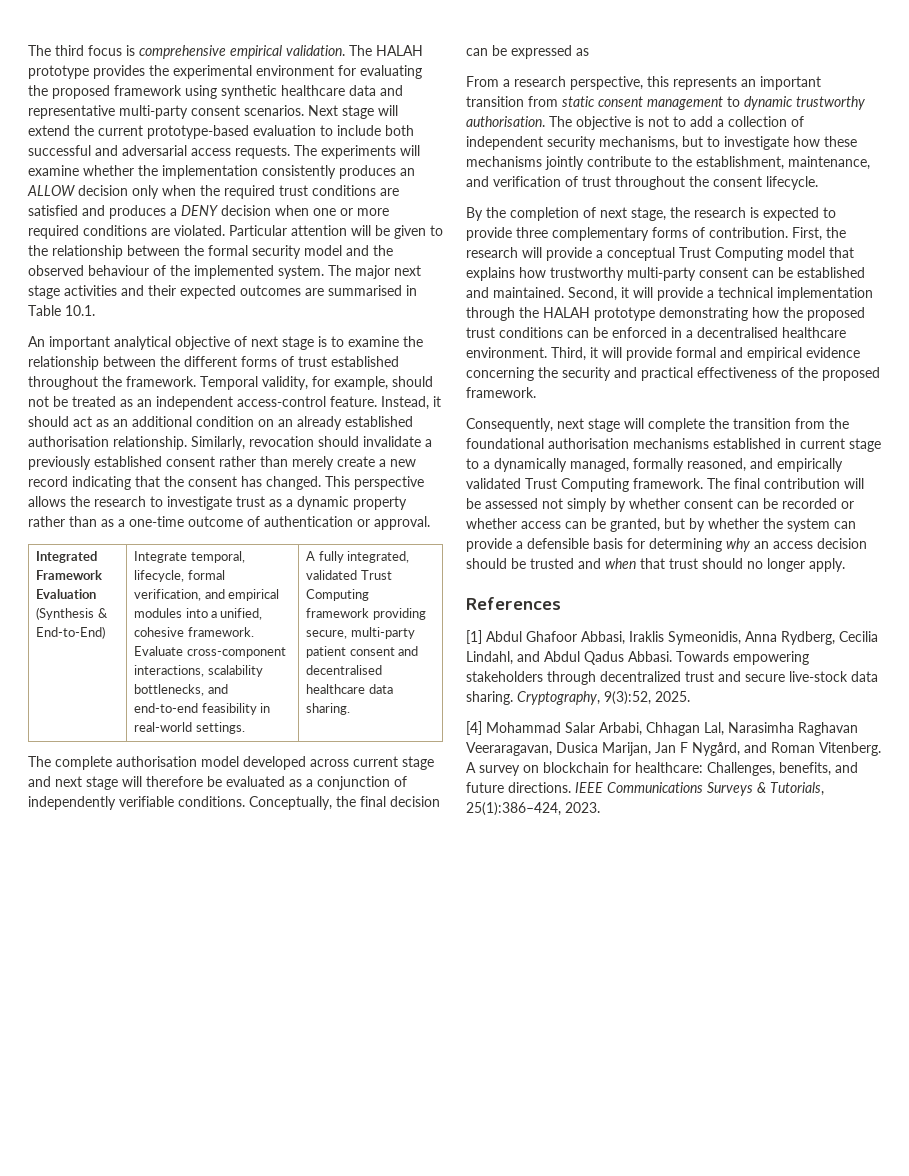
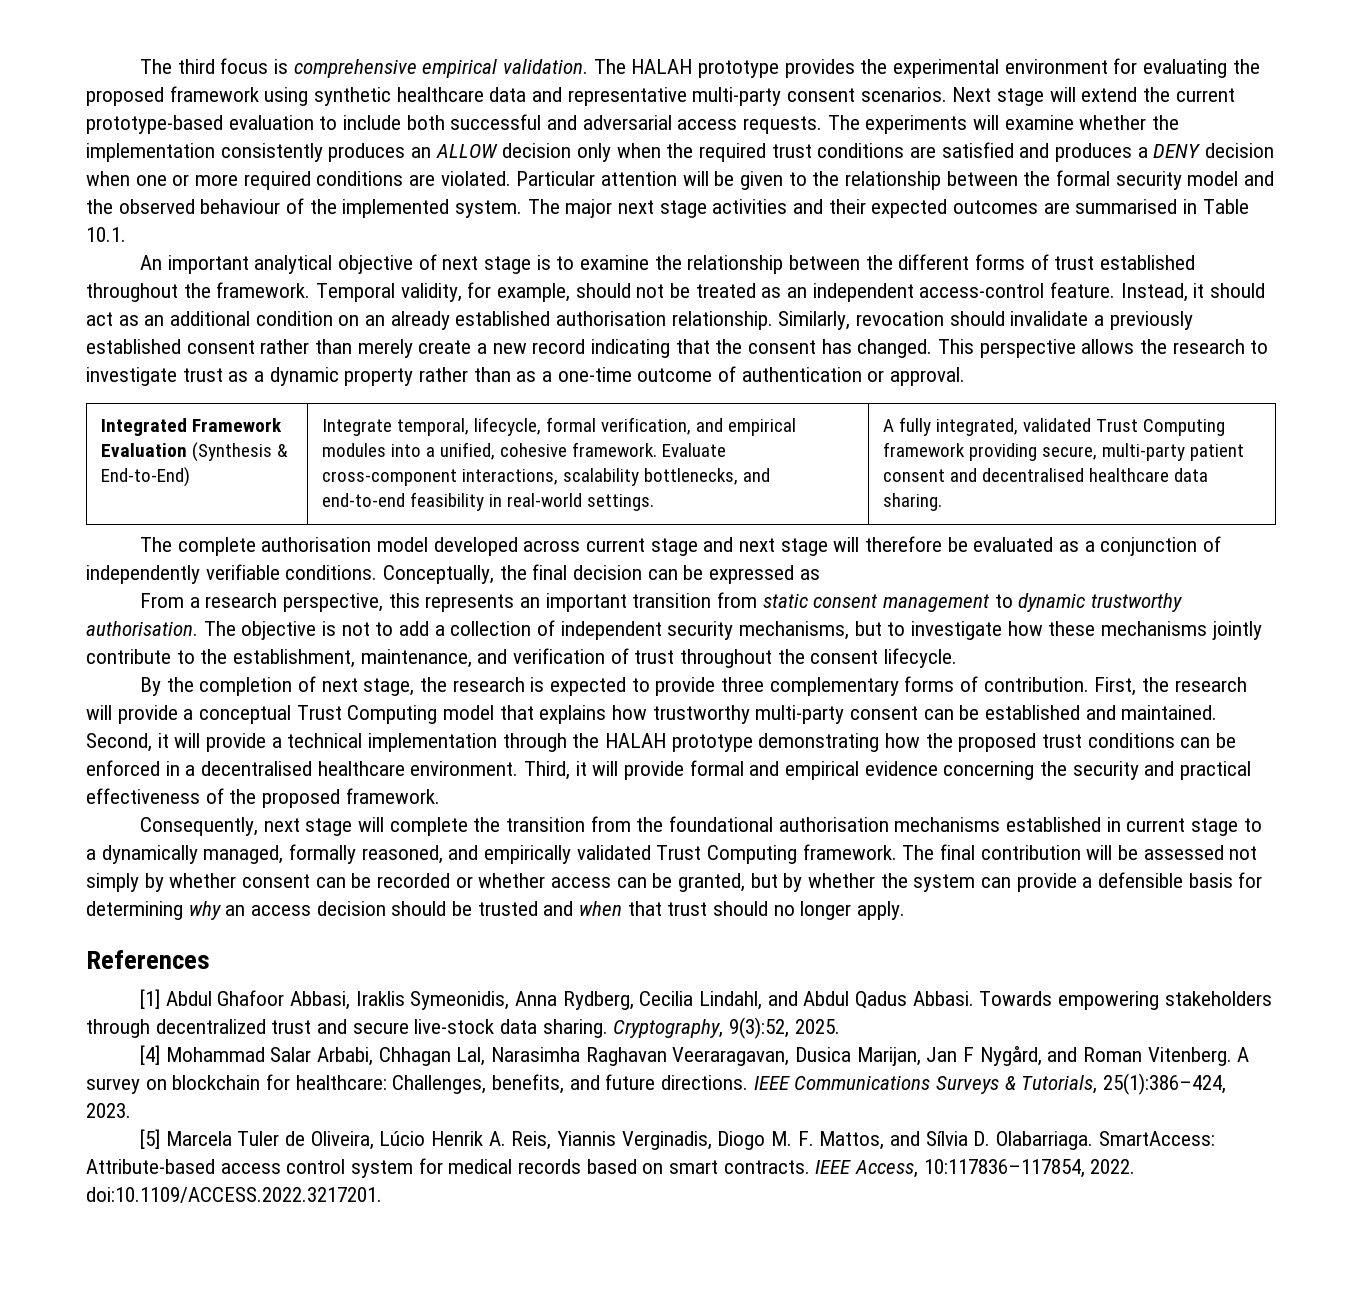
+ [5] Marcela Tuler de Oliveira, Lúcio Henrik A. Reis, Yiannis Verginadis, Diogo M. F. Mattos, and Sílvia D. Olabarriaga. SmartAccess: Attribute-based access control system for medical records based on smart contracts. IEEE Access, 10:117836–117854, 2022. doi:10.1109/ACCESS.2022.3217201.

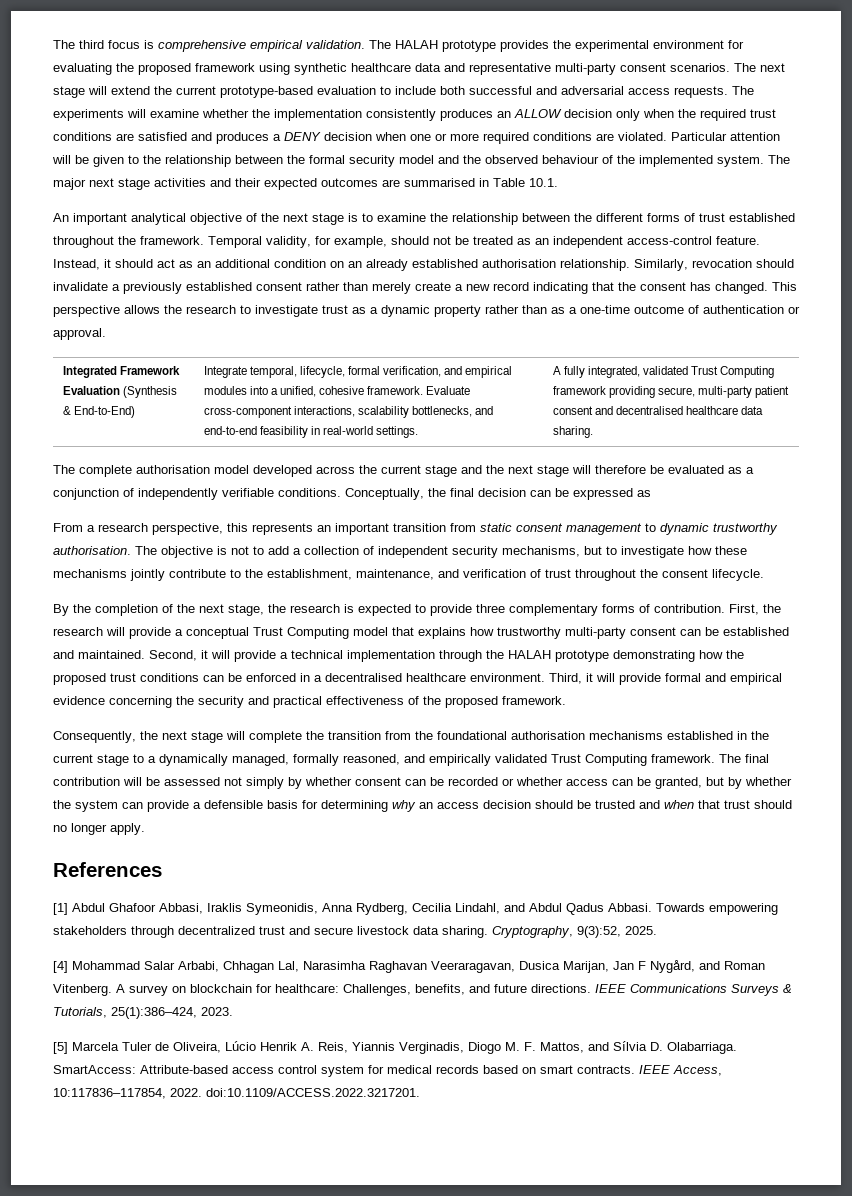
- Next stage will extend the current prototype-based evaluation to include both successful and adversarial access requests.
+ The next stage will extend the current prototype-based evaluation to include both successful and adversarial access requests.
- An important analytical objective of next stage is to examine the relationship between the different forms of trust established throughout the framework.
+ An important analytical objective of the next stage is to examine the relationship between the different forms of trust established throughout the framework.
- The complete authorisation model developed across current stage and next stage will therefore be evaluated as a conjunction of independently verifiable conditions.
+ The complete authorisation model developed across the current stage and the next stage will therefore be evaluated as a conjunction of independently verifiable conditions.
- By the completion of next stage, the research is expected to provide three complementary forms of contribution.
+ By the completion of the next stage, the research is expected to provide three complementary forms of contribution.
- Consequently, next stage will complete the transition from the foundational authorisation mechanisms established in current stage to a dynamically managed, formally reasoned, and empirically validated Trust Computing framework.
+ Consequently, the next stage will complete the transition from the foundational authorisation mechanisms established in the current stage to a dynamically managed, formally reasoned, and empirically validated Trust Computing framework.
- Towards empowering stakeholders through decentralized trust and secure live-stock data sharing.
+ Towards empowering stakeholders through decentralized trust and secure livestock data sharing.

